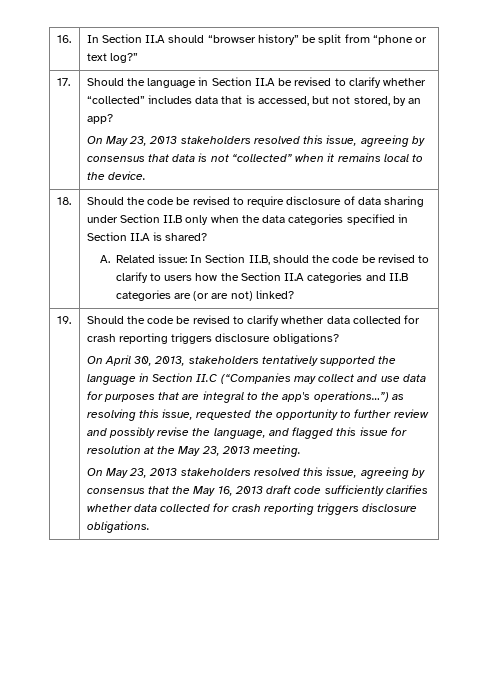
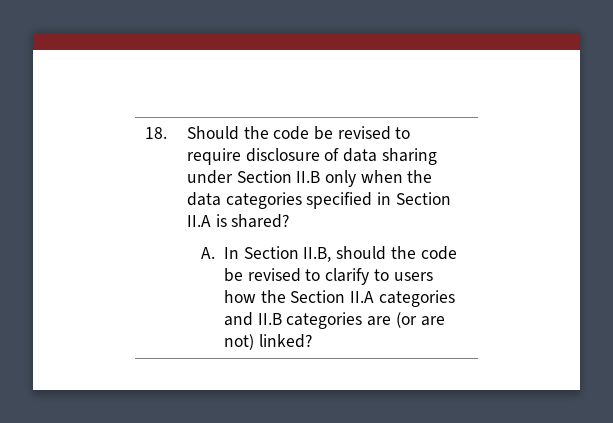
- 16. | In Section II.A should “browser history” be split from “phone or text log?”
- 17. | Should the language in Section II.A be revised to clarify whether “collected” includes data that is accessed, but not stored, by an app?
- On May 23, 2013 stakeholders resolved this issue, agreeing by consensus that data is not “collected” when it remains local to the device.
- A. Related issue: In Section II.B, should the code be revised to clarify to users how the Section II.A categories and II.B categories are (or are not) linked?
+ A. In Section II.B, should the code be revised to clarify to users how the Section II.A categories and II.B categories are (or are not) linked?
- 19. | Should the code be revised to clarify whether data collected for crash reporting triggers disclosure obligations?
- On April 30, 2013, stakeholders tentatively supported the language in Section II.C (“Companies may collect and use data for purposes that are integral to the app's operations…”) as resolving this issue, requested the opportunity to further review and possibly revise the language, and flagged this issue for resolution at the May 23, 2013 meeting.
- On May 23, 2013 stakeholders resolved this issue, agreeing by consensus that the May 16, 2013 draft code sufficiently clarifies whether data collected for crash reporting triggers disclosure obligations.

